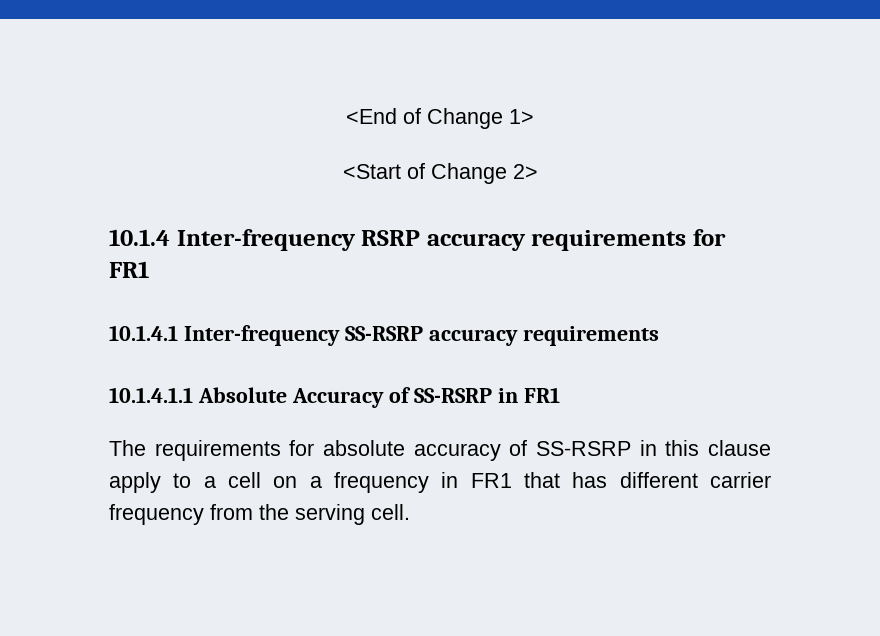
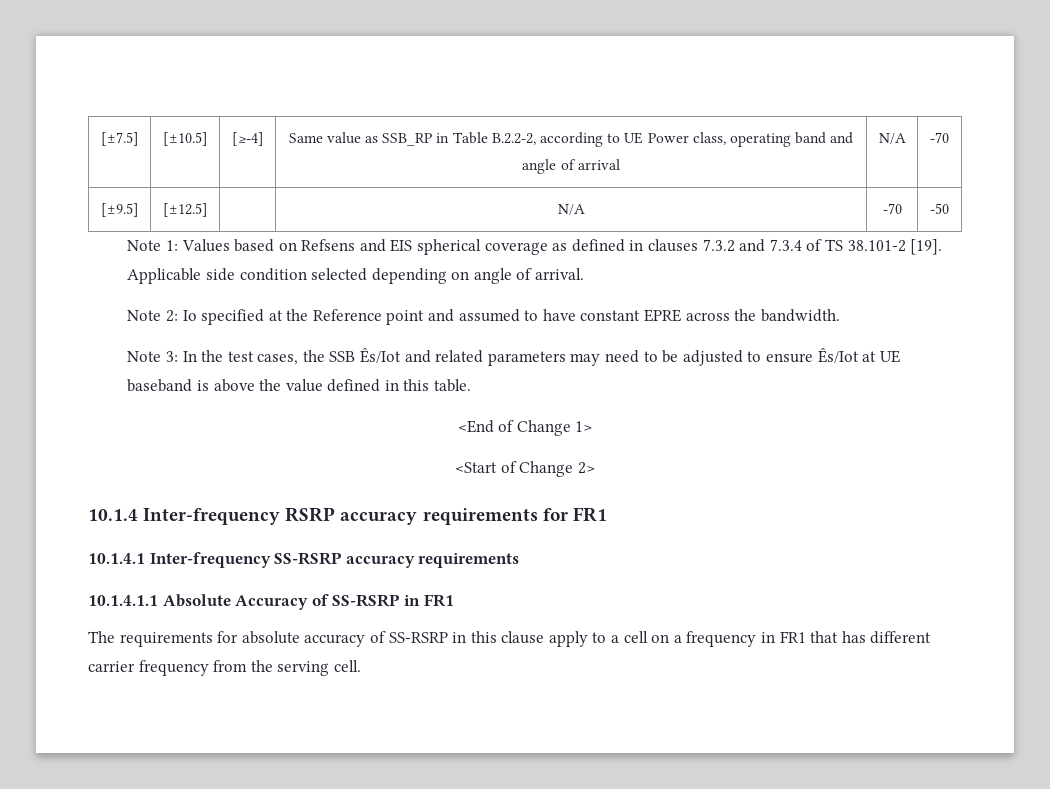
+ [±7.5] | [±10.5] | [≥-4] | Same value as SSB_RP in Table B.2.2-2, according to UE Power class, operating band and angle of arrival | N/A | -70
+ [±9.5] | [±12.5] | | N/A | -70 | -50
+ Note 1: Values based on Refsens and EIS spherical coverage as defined in clauses 7.3.2 and 7.3.4 of TS 38.101-2 [19]. Applicable side condition selected depending on angle of arrival.
+ Note 2: Io specified at the Reference point and assumed to have constant EPRE across the bandwidth.
+ Note 3: In the test cases, the SSB Ês/Iot and related parameters may need to be adjusted to ensure Ês/Iot at UE baseband is above the value defined in this table.

